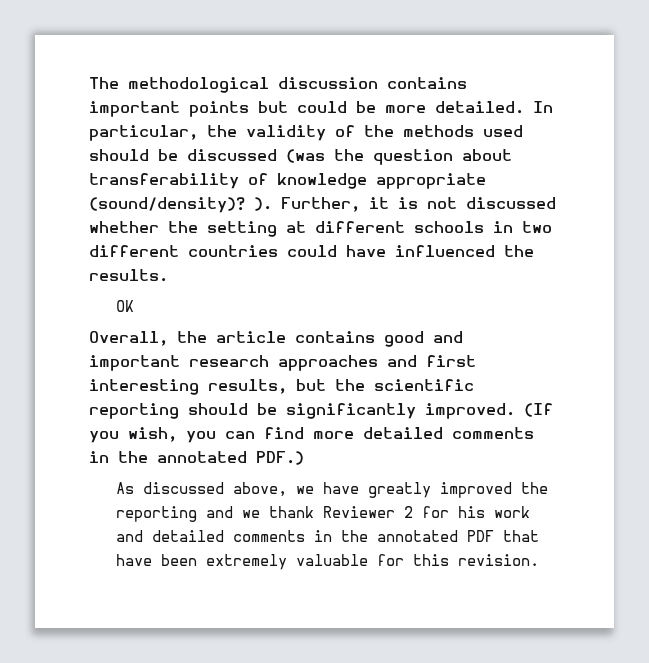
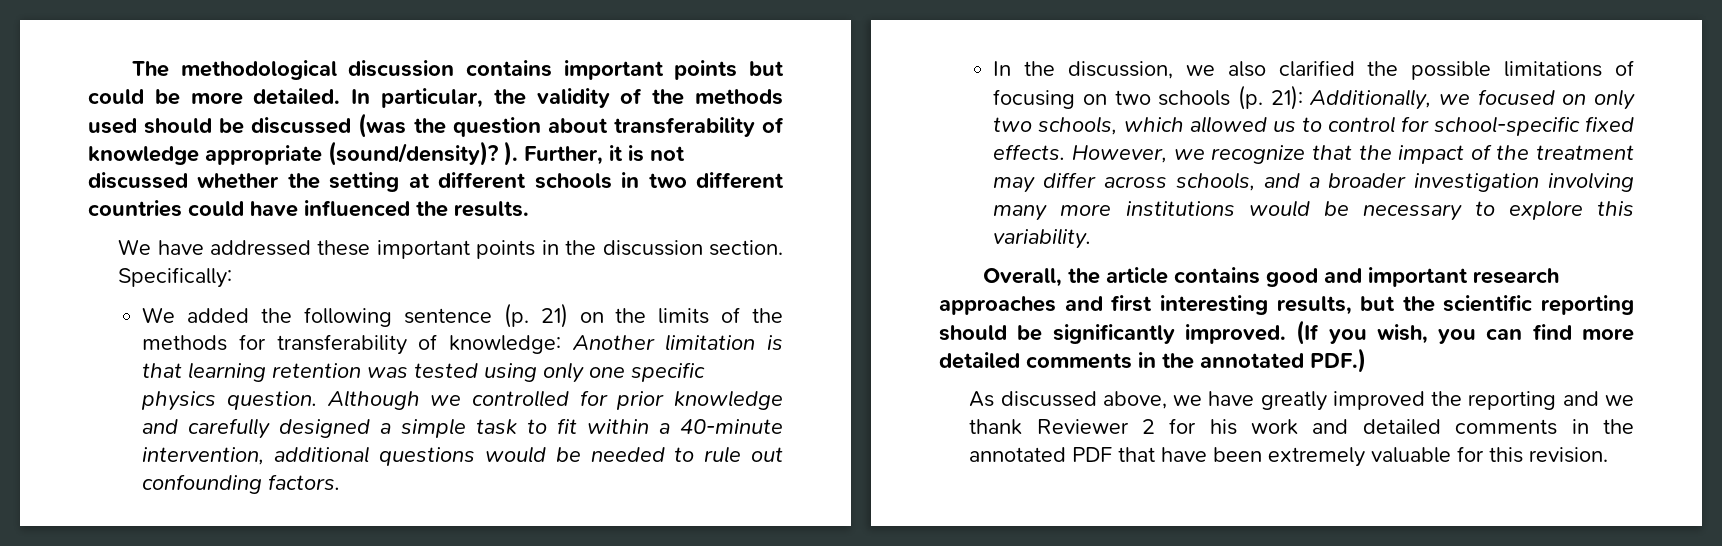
- OK
+ We have addressed these important points in the discussion section. Specifically:
+ We added the following sentence (p. 21) on the limits of the methods for transferability of knowledge: Another limitation is that learning retention was tested using only one specific physics question. Although we controlled for prior knowledge and carefully designed a simple task to fit within a 40-minute intervention, additional questions would be needed to rule out confounding factors.
+ In the discussion, we also clarified the possible limitations of focusing on two schools (p. 21): Additionally, we focused on only two schools, which allowed us to control for school-specific fixed effects. However, we recognize that the impact of the treatment may differ across schools, and a broader investigation involving many more institutions would be necessary to explore this variability.

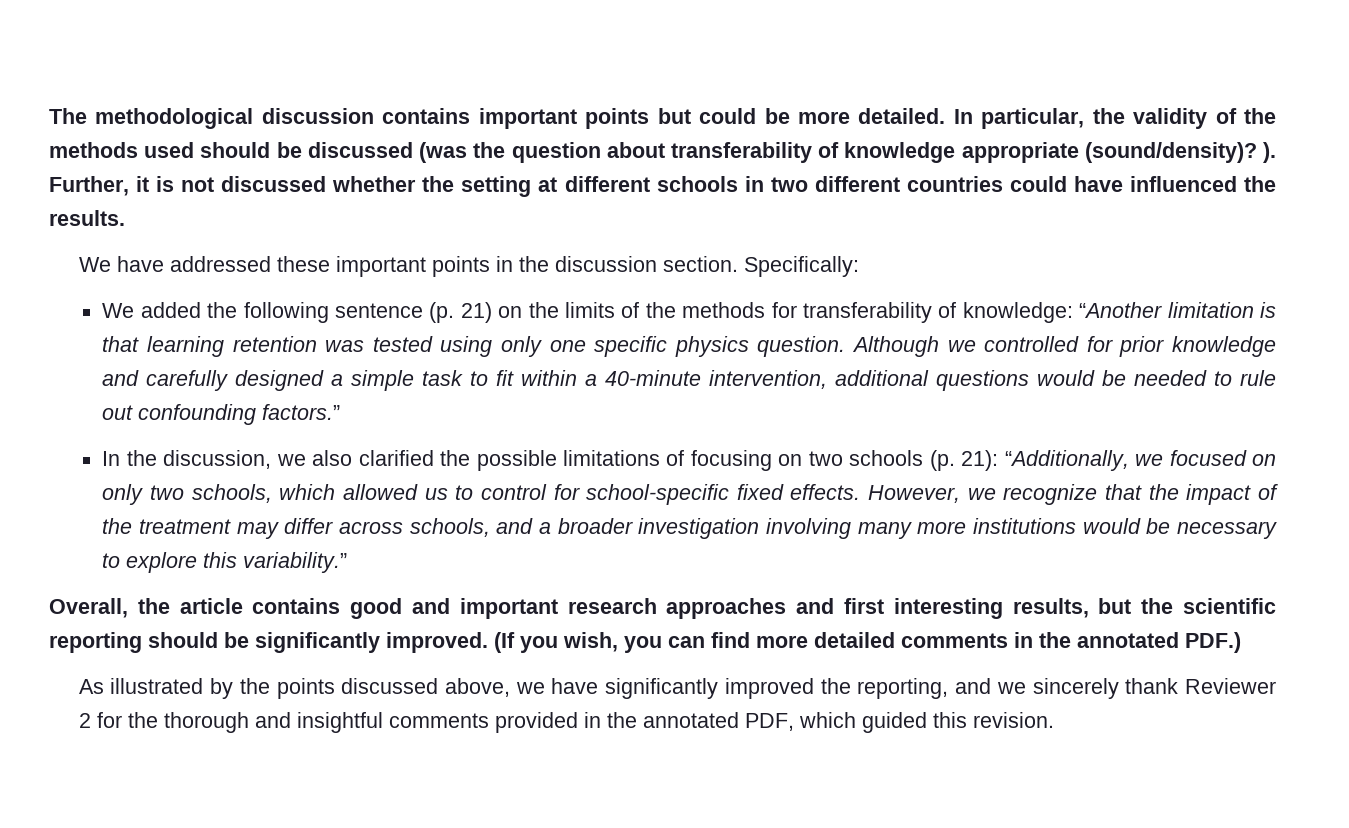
- We added the following sentence (p. 21) on the limits of the methods for transferability of knowledge: Another limitation is that learning retention was tested using only one specific physics question.
+ We added the following sentence (p. 21) on the limits of the methods for transferability of knowledge: “Another limitation is that learning retention was tested using only one specific physics question.
- Although we controlled for prior knowledge and carefully designed a simple task to fit within a 40-minute intervention, additional questions would be needed to rule out confounding factors.
+ Although we controlled for prior knowledge and carefully designed a simple task to fit within a 40-minute intervention, additional questions would be needed to rule out confounding factors.”
- In the discussion, we also clarified the possible limitations of focusing on two schools (p. 21): Additionally, we focused on only two schools, which allowed us to control for school-specific fixed effects.
+ In the discussion, we also clarified the possible limitations of focusing on two schools (p. 21): “Additionally, we focused on only two schools, which allowed us to control for school-specific fixed effects.
- However, we recognize that the impact of the treatment may differ across schools, and a broader investigation involving many more institutions would be necessary to explore this variability.
+ However, we recognize that the impact of the treatment may differ across schools, and a broader investigation involving many more institutions would be necessary to explore this variability.”
- As discussed above, we have greatly improved the reporting and we thank Reviewer 2 for his work and detailed comments in the annotated PDF that have been extremely valuable for this revision.
+ As illustrated by the points discussed above, we have significantly improved the reporting, and we sincerely thank Reviewer 2 for the thorough and insightful comments provided in the annotated PDF, which guided this revision.

